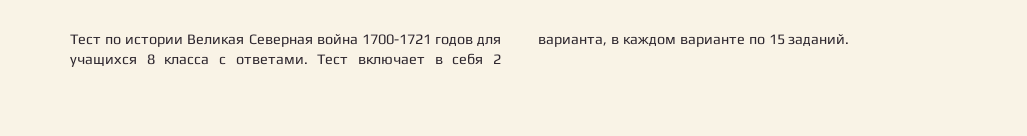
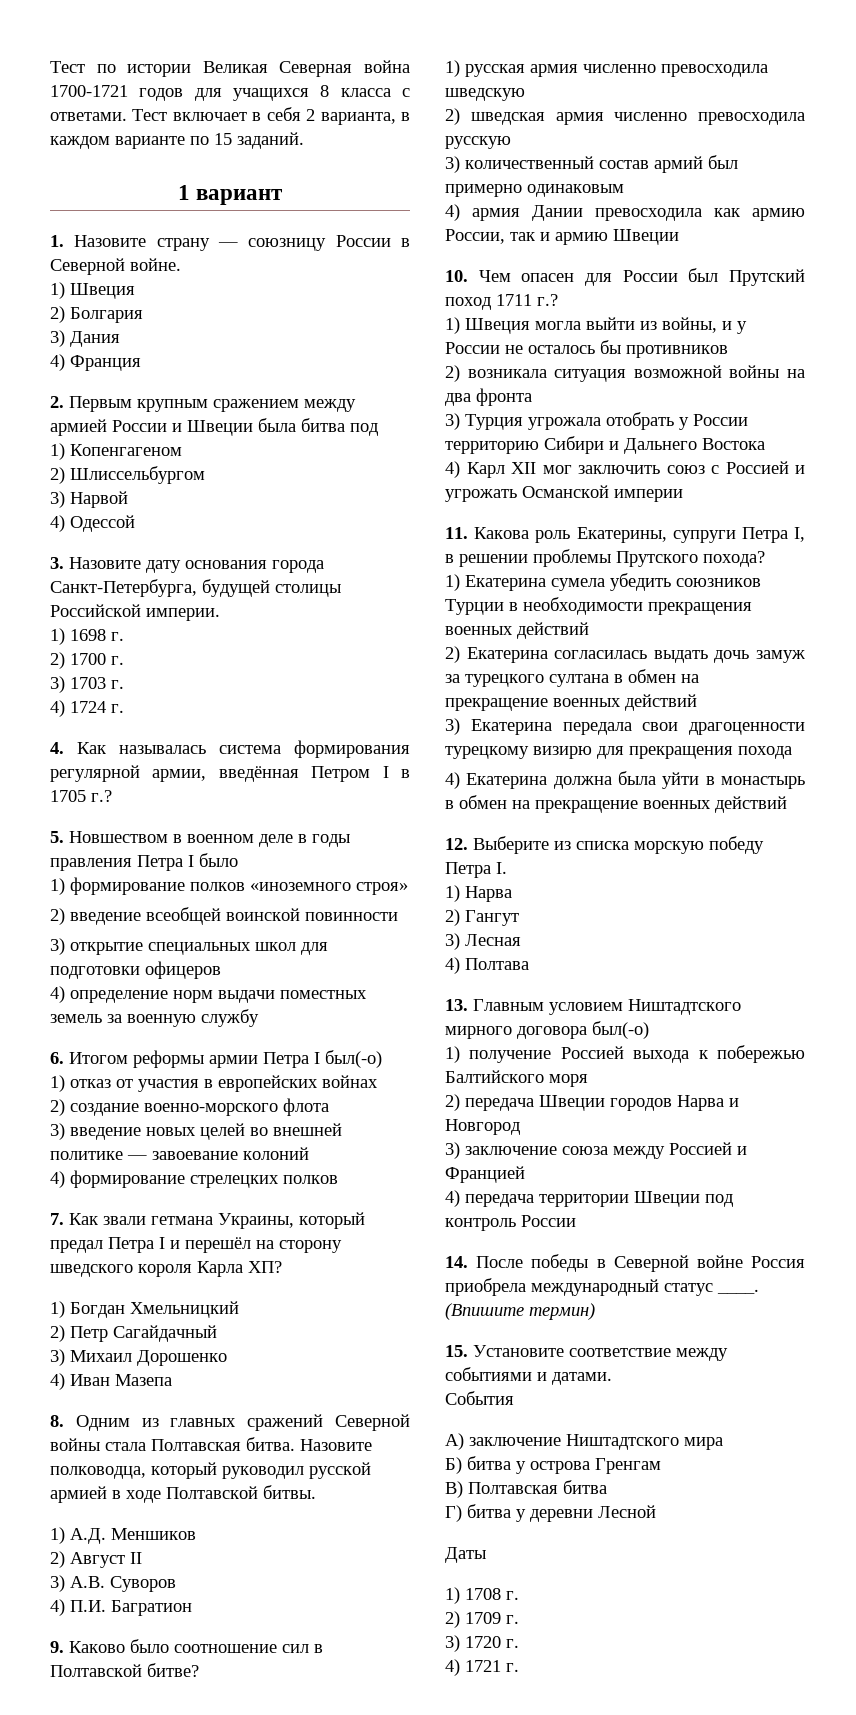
+ 1 вариант
+ 1. Назовите страну — союзницу России в Северной войне.
+ 1) Швеция
+ 2) Болгария
+ 3) Дания
+ 4) Франция
+ 2. Первым крупным сражением между армией России и Швеции была битва под
+ 1) Копенгагеном
+ 2) Шлиссельбургом
+ 3) Нарвой
+ 4) Одессой
+ 3. Назовите дату основания города Санкт-Петербурга, будущей столицы Российской империи.
+ 1) 1698 г.
+ 2) 1700 г.
+ 3) 1703 г.
+ 4) 1724 г.
+ 4. Как называлась система формирования регулярной армии, введённая Петром I в 1705 г.?
+ 5. Новшеством в военном деле в годы правления Петра I было
+ 1) формирование полков «иноземного строя»
+ 2) введение всеобщей воинской повинности
+ 3) открытие специальных школ для подготовки офицеров
+ 4) определение норм выдачи поместных земель за военную службу
+ 6. Итогом реформы армии Петра I был(-о)
+ 1) отказ от участия в европейских войнах
+ 2) создание военно-морского флота
+ 3) введение новых целей во внешней политике — завоевание колоний
+ 4) формирование стрелецких полков
+ 7. Как звали гетмана Украины, который предал Петра I и перешёл на сторону шведского короля Карла ХП?
+ 1) Богдан Хмельницкий
+ 2) Петр Сагайдачный
+ 3) Михаил Дорошенко
+ 4) Иван Мазепа
+ 8. Одним из главных сражений Северной войны стала Полтавская битва. Назовите полководца, который руководил русской армией в ходе Полтавской битвы.
+ 1) А.Д. Меншиков
+ 2) Август II
+ 3) А.В. Суворов
+ 4) П.И. Багратион
+ 9. Каково было соотношение сил в Полтавской битве?
+ 1) русская армия численно превосходила шведскую
+ 2) шведская армия численно превосходила русскую
+ 3) количественный состав армий был примерно одинаковым
+ 4) армия Дании превосходила как армию России, так и армию Швеции
+ 10. Чем опасен для России был Прутский поход 1711 г.?
+ 1) Швеция могла выйти из войны, и у России не осталось бы противников
+ 2) возникала ситуация возможной войны на два фронта
+ 3) Турция угрожала отобрать у России территорию Сибири и Дальнего Востока
+ 4) Карл XII мог заключить союз с Россией и угрожать Османской империи
+ 11. Какова роль Екатерины, супруги Петра I, в решении проблемы Прутского похода?
+ 1) Екатерина сумела убедить союзников Турции в необходимости прекращения военных действий
+ 2) Екатерина согласилась выдать дочь замуж за турецкого султана в обмен на прекращение военных действий
+ 3) Екатерина передала свои драгоценности турецкому визирю для прекращения похода
+ 4) Екатерина должна была уйти в монастырь в обмен на прекращение военных действий
+ 12. Выберите из списка морскую победу Петра I.
+ 1) Нарва
+ 2) Гангут
+ 3) Лесная
+ 4) Полтава
+ 13. Главным условием Ништадтского мирного договора был(-о)
+ 1) получение Россией выхода к побережью Балтийского моря
+ 2) передача Швеции городов Нарва и Новгород
+ 3) заключение союза между Россией и Францией
+ 4) передача территории Швеции под контроль России
+ 14. После победы в Северной войне Россия приобрела международный статус ____. (Впишите термин)
+ 15. Установите соответствие между событиями и датами.
+ События
+ А) заключение Ништадтского мира
+ Б) битва у острова Гренгам
+ В) Полтавская битва
+ Г) битва у деревни Лесной
+ Даты
+ 1) 1708 г.
+ 2) 1709 г.
+ 3) 1720 г.
+ 4) 1721 г.

